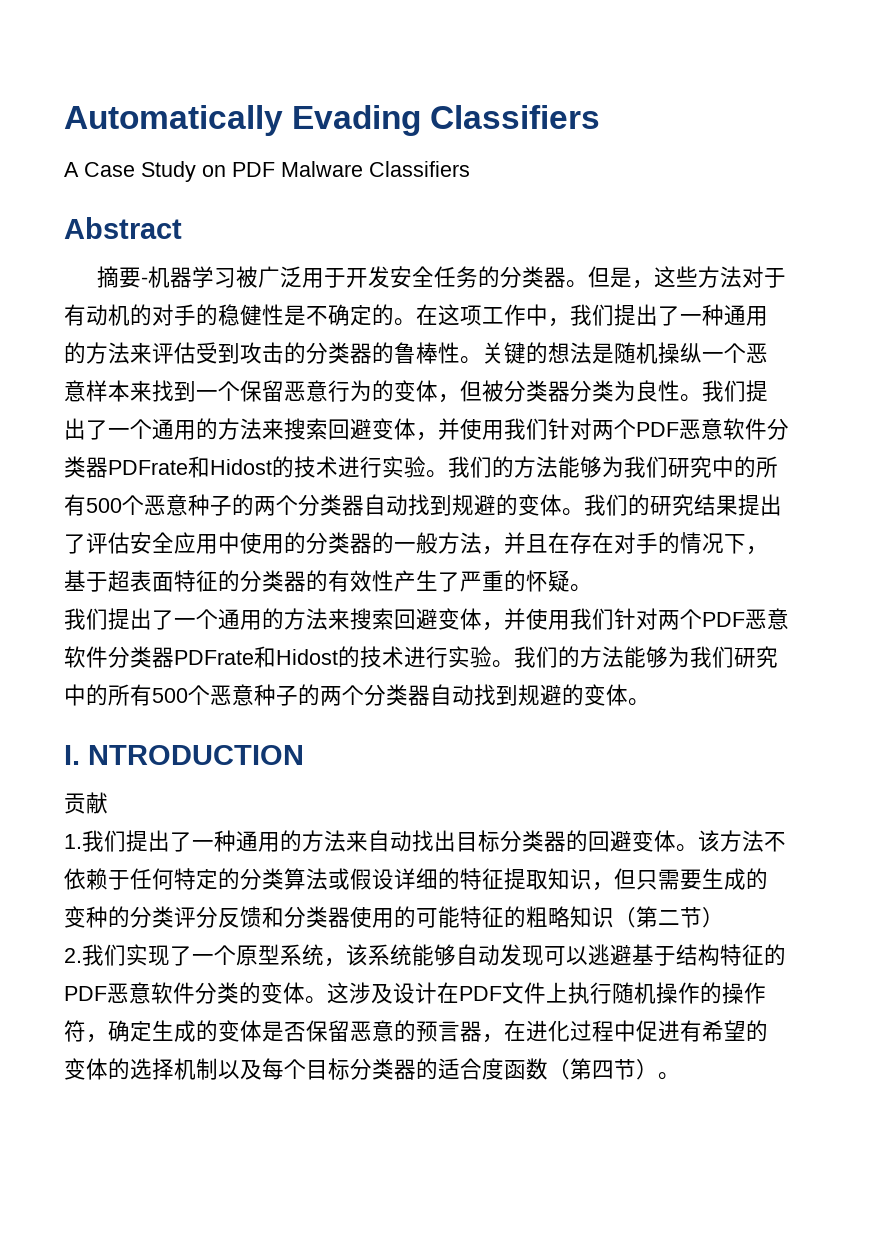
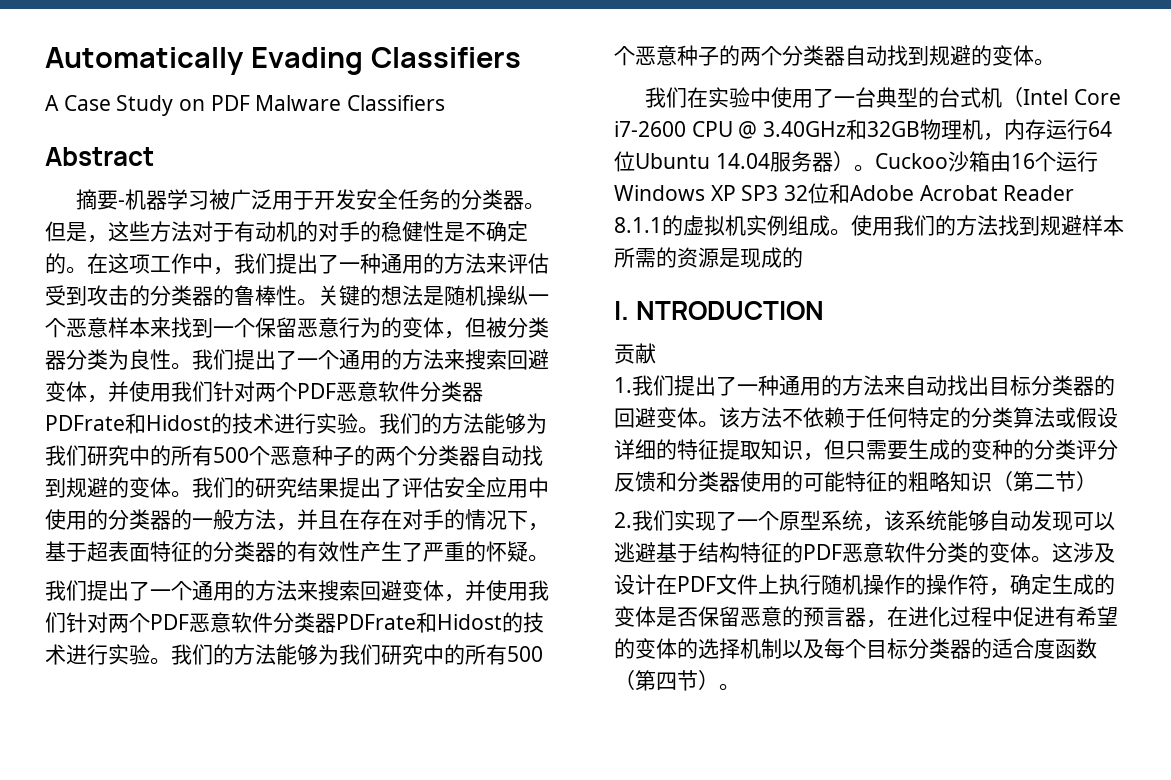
+ 我们在实验中使用了一台典型的台式机（Intel Core i7-2600 CPU @ 3.40GHz和32GB物理机，内存运行64位Ubuntu 14.04服务器）。Cuckoo沙箱由16个运行Windows XP SP3 32位和Adobe Acrobat Reader 8.1.1的虚拟机实例组成。使用我们的方法找到规避样本所需的资源是现成的

